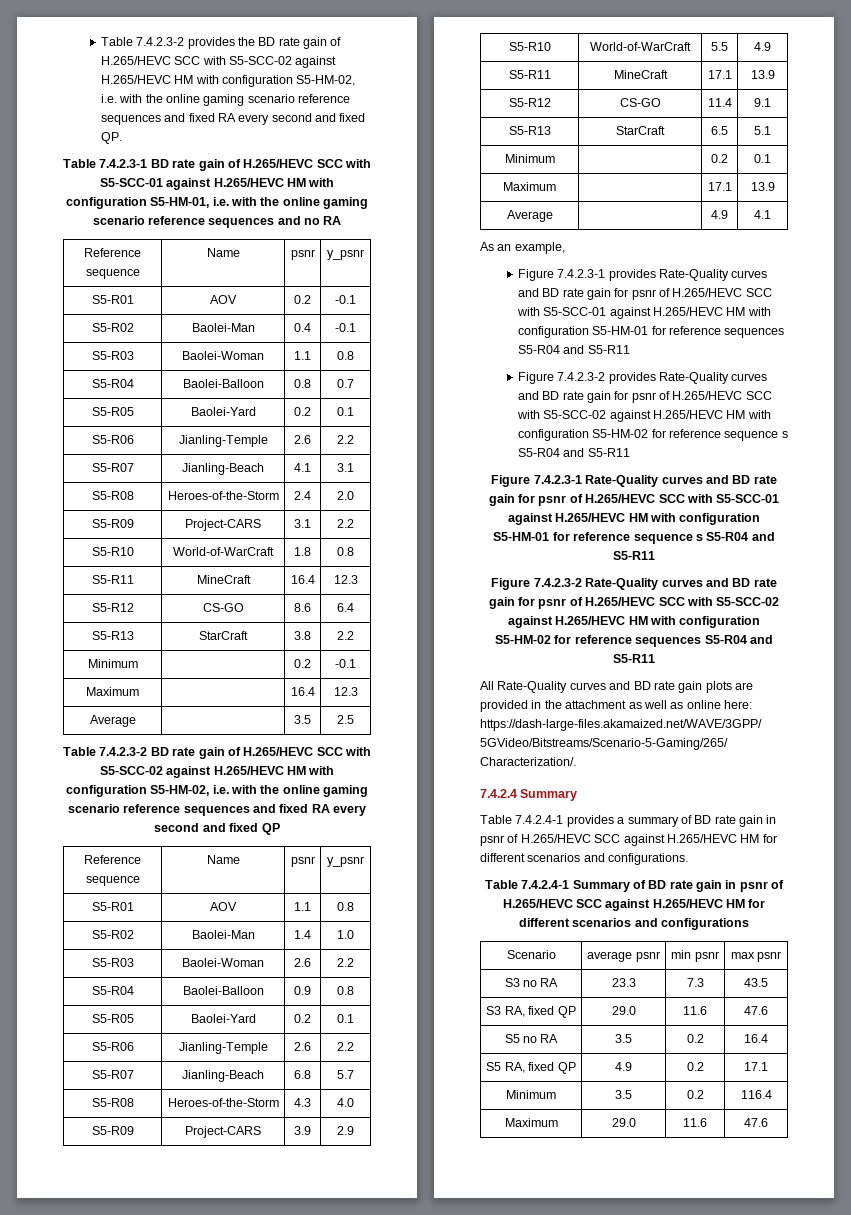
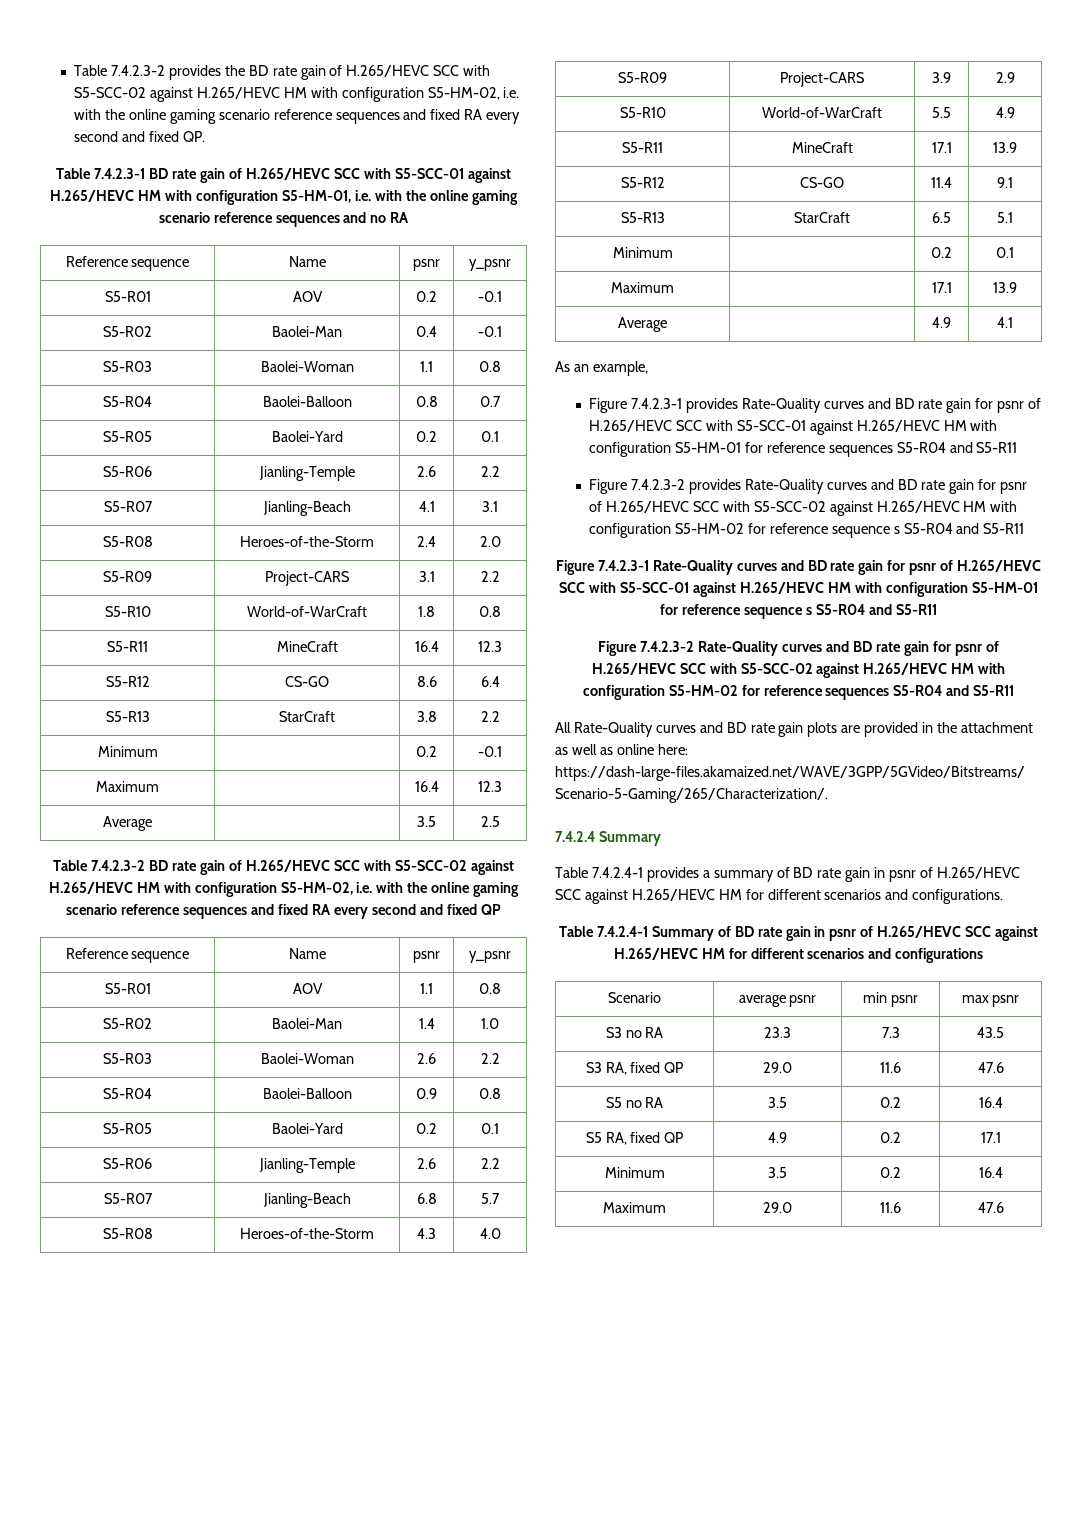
- Minimum | 3.5 | 0.2 | 116.4
+ Minimum | 3.5 | 0.2 | 16.4

